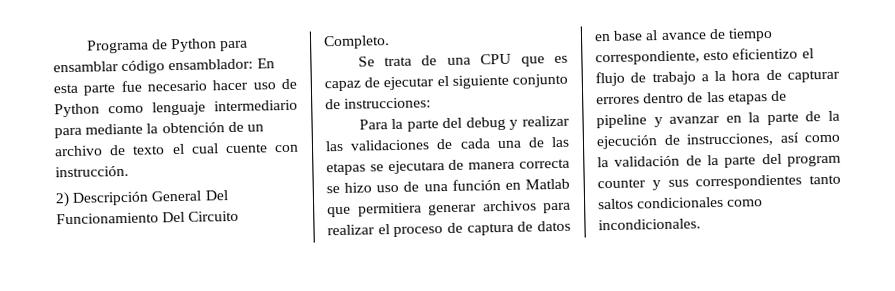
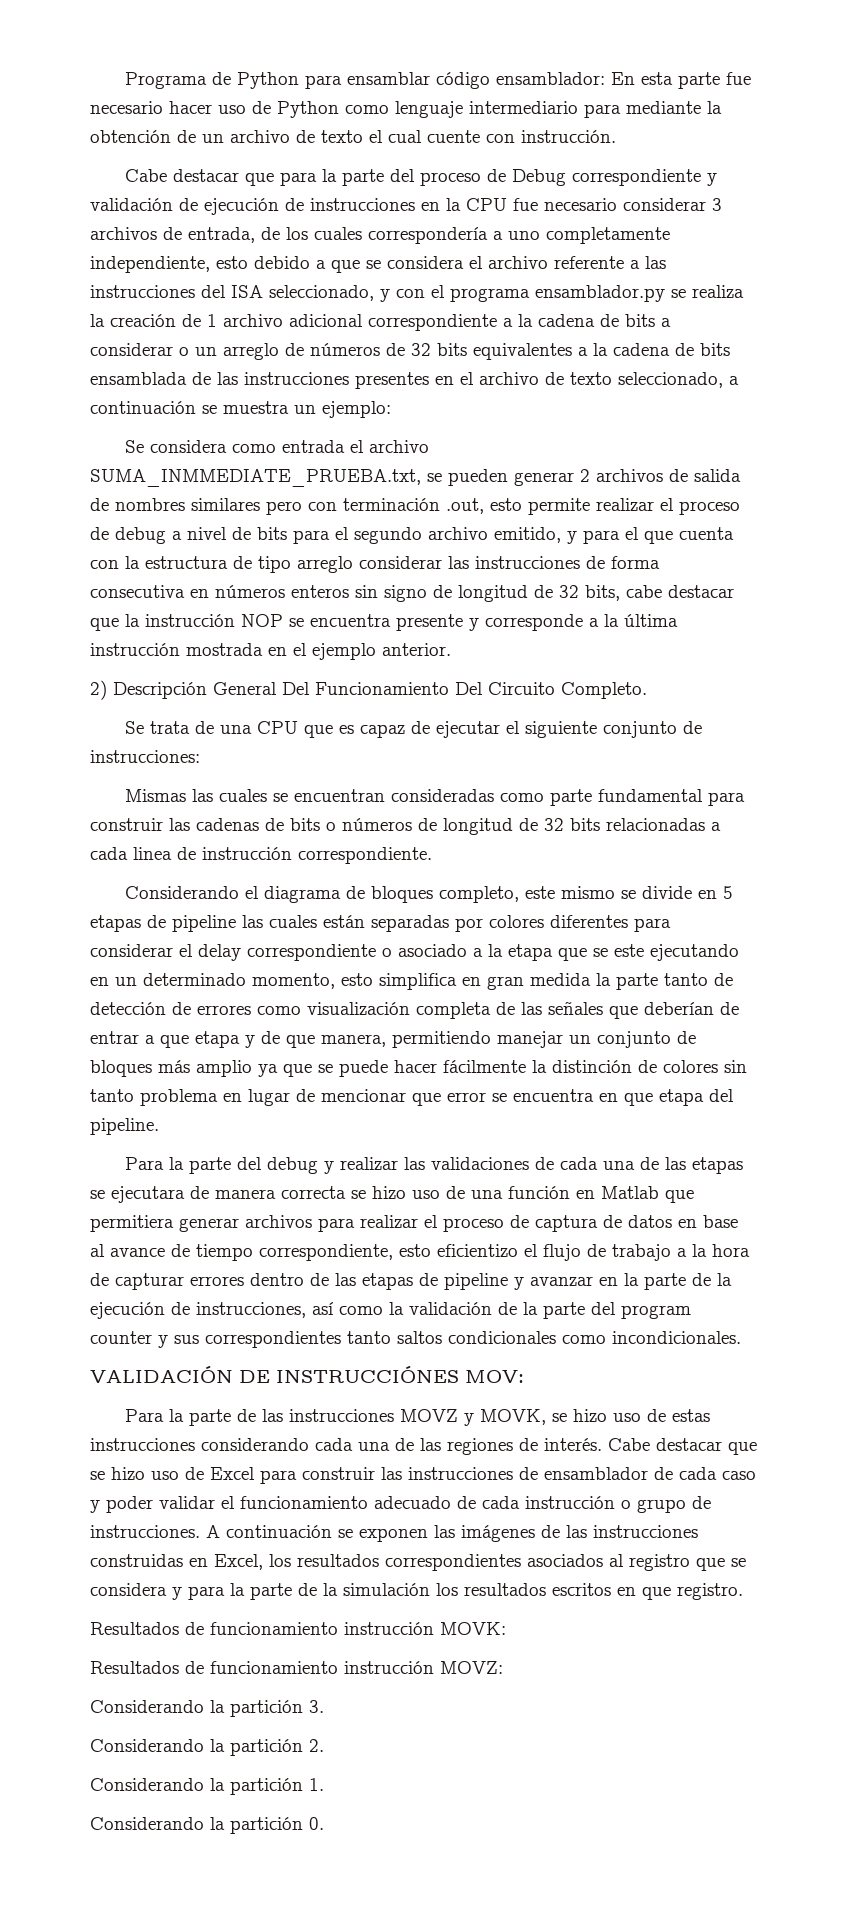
+ Cabe destacar que para la parte del proceso de Debug correspondiente y validación de ejecución de instrucciones en la CPU fue necesario considerar 3 archivos de entrada, de los cuales correspondería a uno completamente independiente, esto debido a que se considera el archivo referente a las instrucciones del ISA seleccionado, y con el programa ensamblador.py se realiza la creación de 1 archivo adicional correspondiente a la cadena de bits a considerar o un arreglo de números de 32 bits equivalentes a la cadena de bits ensamblada de las instrucciones presentes en el archivo de texto seleccionado, a continuación se muestra un ejemplo:
+ Se considera como entrada el archivo SUMA_INMMEDIATE_PRUEBA.txt, se pueden generar 2 archivos de salida de nombres similares pero con terminación .out, esto permite realizar el proceso de debug a nivel de bits para el segundo archivo emitido, y para el que cuenta con la estructura de tipo arreglo considerar las instrucciones de forma consecutiva en números enteros sin signo de longitud de 32 bits, cabe destacar que la instrucción NOP se encuentra presente y corresponde a la última instrucción mostrada en el ejemplo anterior.
+ Mismas las cuales se encuentran consideradas como parte fundamental para construir las cadenas de bits o números de longitud de 32 bits relacionadas a cada linea de instrucción correspondiente.
+ Considerando el diagrama de bloques completo, este mismo se divide en 5 etapas de pipeline las cuales están separadas por colores diferentes para considerar el delay correspondiente o asociado a la etapa que se este ejecutando en un determinado momento, esto simplifica en gran medida la parte tanto de detección de errores como visualización completa de las señales que deberían de entrar a que etapa y de que manera, permitiendo manejar un conjunto de bloques más amplio ya que se puede hacer fácilmente la distinción de colores sin tanto problema en lugar de mencionar que error se encuentra en que etapa del pipeline.
+ VALIDACIÓN DE INSTRUCCIÓNES MOV:
+ Para la parte de las instrucciones MOVZ y MOVK, se hizo uso de estas instrucciones considerando cada una de las regiones de interés. Cabe destacar que se hizo uso de Excel para construir las instrucciones de ensamblador de cada caso y poder validar el funcionamiento adecuado de cada instrucción o grupo de instrucciones. A continuación se exponen las imágenes de las instrucciones construidas en Excel, los resultados correspondientes asociados al registro que se considera y para la parte de la simulación los resultados escritos en que registro.
+ Resultados de funcionamiento instrucción MOVK:
+ Resultados de funcionamiento instrucción MOVZ:
+ Considerando la partición 3.
+ Considerando la partición 2.
+ Considerando la partición 1.
+ Considerando la partición 0.

